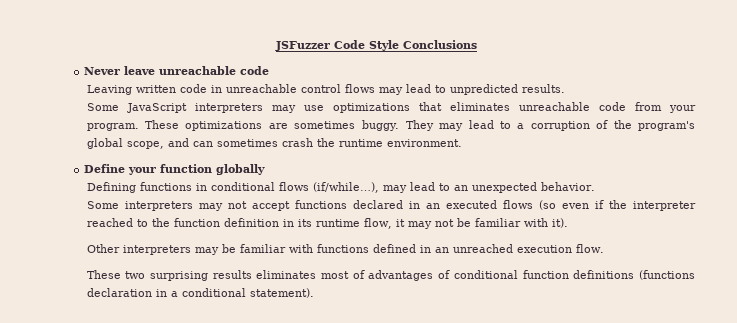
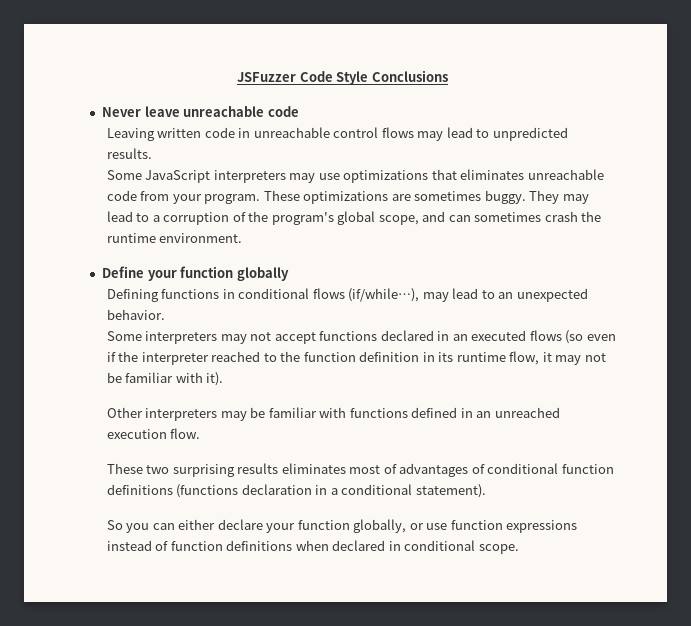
+ So you can either declare your function globally, or use function expressions instead of function definitions when declared in conditional scope.

